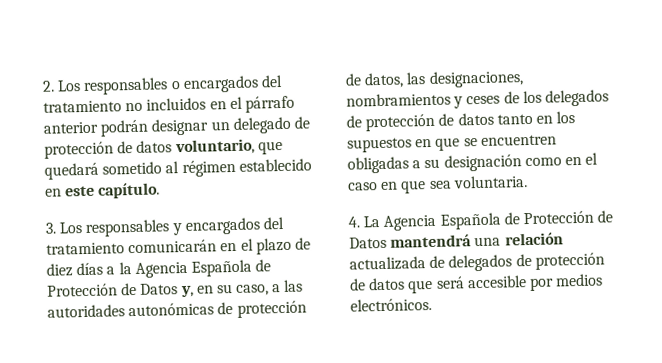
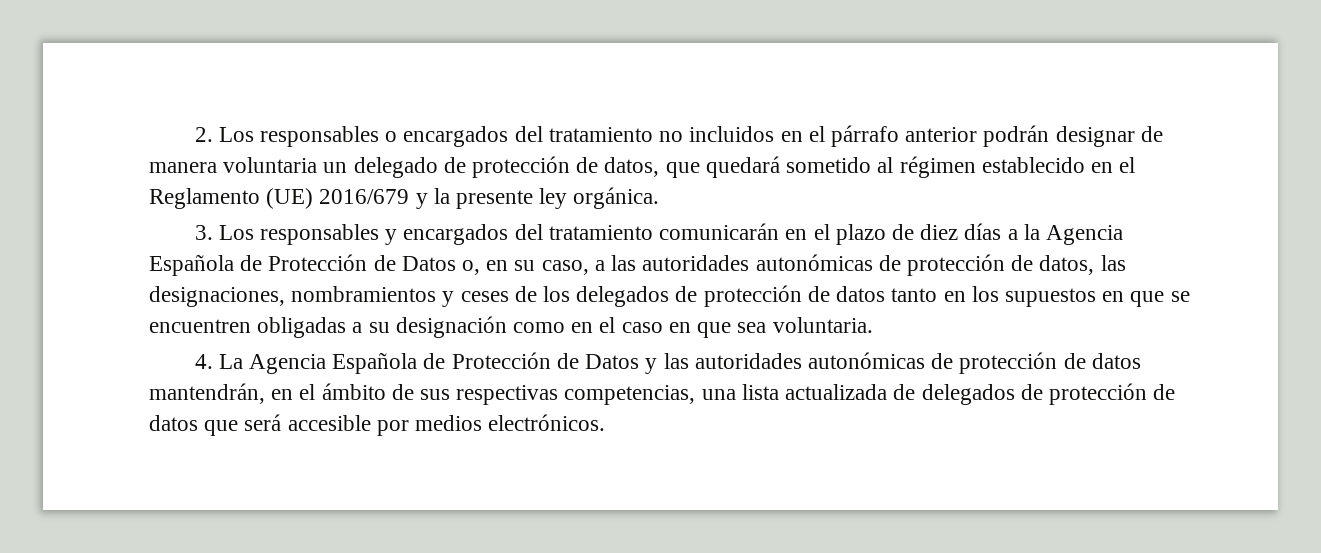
- 2. Los responsables o encargados del tratamiento no incluidos en el párrafo anterior podrán designar un delegado de protección de datos voluntario, que quedará sometido al régimen establecido en este capítulo.
+ 2. Los responsables o encargados del tratamiento no incluidos en el párrafo anterior podrán designar de manera voluntaria un delegado de protección de datos, que quedará sometido al régimen establecido en el Reglamento (UE) 2016/679 y la presente ley orgánica.
- 3. Los responsables y encargados del tratamiento comunicarán en el plazo de diez días a la Agencia Española de Protección de Datos y, en su caso, a las autoridades autonómicas de protección de datos, las designaciones, nombramientos y ceses de los delegados de protección de datos tanto en los supuestos en que se encuentren obligadas a su designación como en el caso en que sea voluntaria.
+ 3. Los responsables y encargados del tratamiento comunicarán en el plazo de diez días a la Agencia Española de Protección de Datos o, en su caso, a las autoridades autonómicas de protección de datos, las designaciones, nombramientos y ceses de los delegados de protección de datos tanto en los supuestos en que se encuentren obligadas a su designación como en el caso en que sea voluntaria.
- 4. La Agencia Española de Protección de Datos mantendrá una relación actualizada de delegados de protección de datos que será accesible por medios electrónicos.
+ 4. La Agencia Española de Protección de Datos y las autoridades autonómicas de protección de datos mantendrán, en el ámbito de sus respectivas competencias, una lista actualizada de delegados de protección de datos que será accesible por medios electrónicos.

